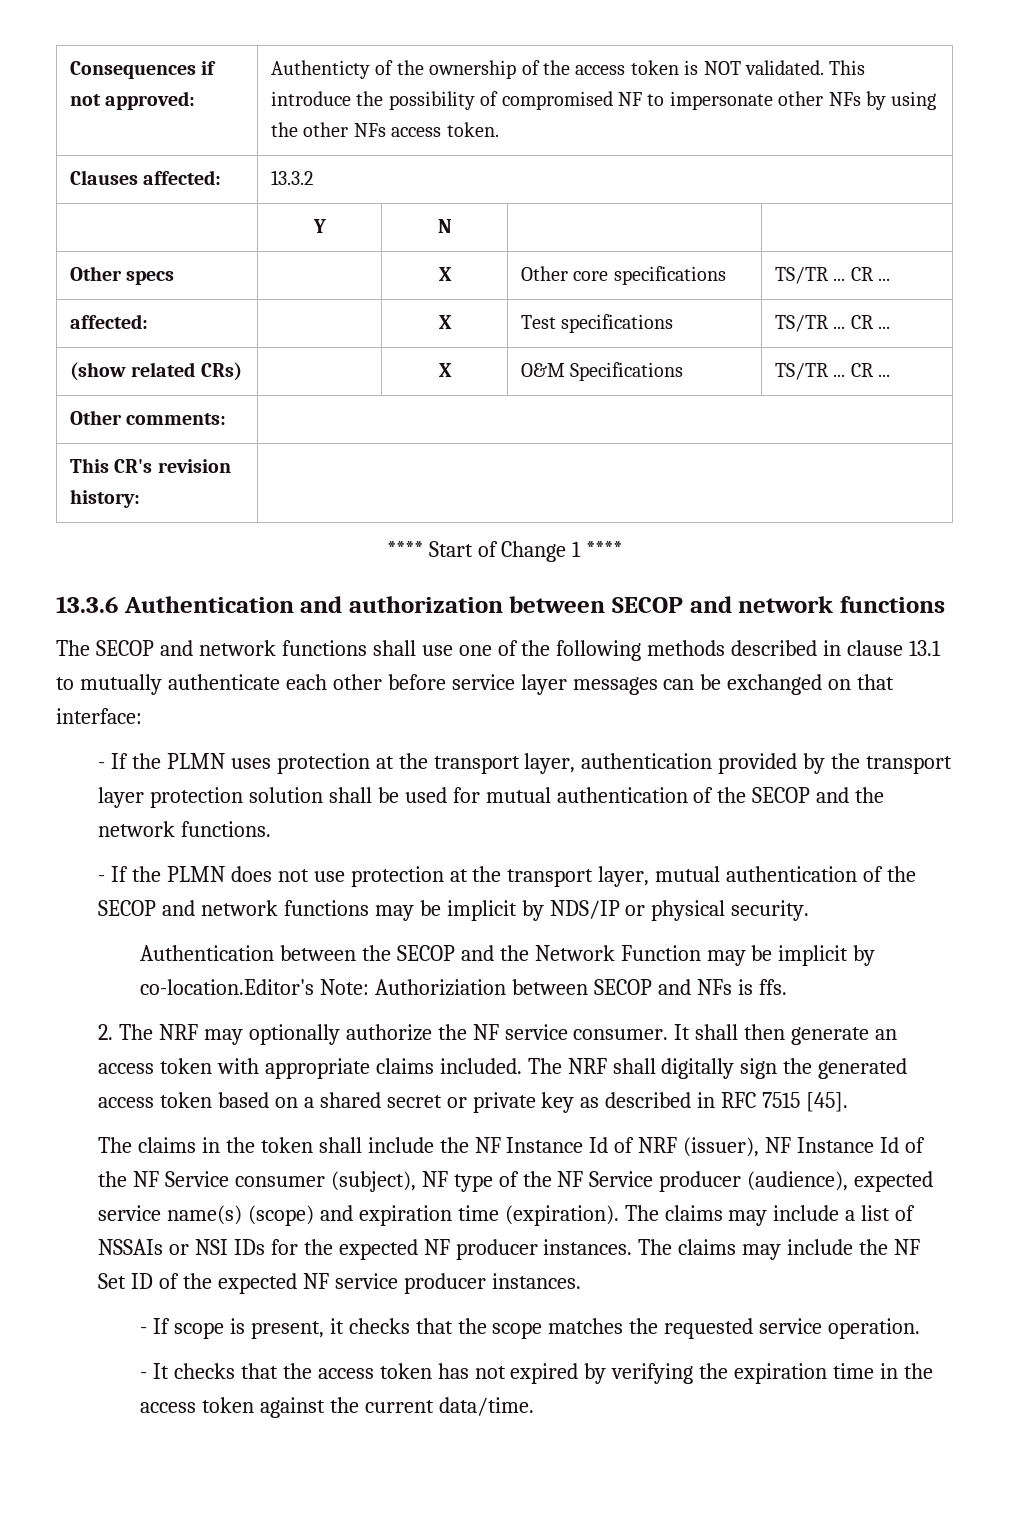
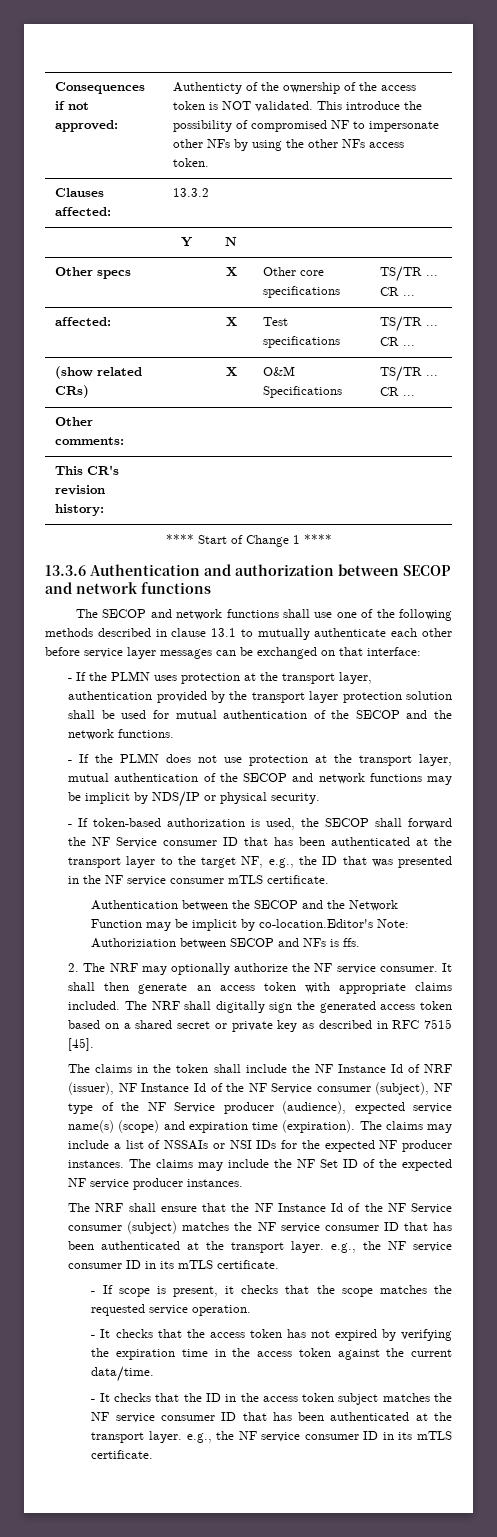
+ - If token-based authorization is used, the SECOP shall forward the NF Service consumer ID that has been authenticated at the transport layer to the target NF, e.g., the ID that was presented in the NF service consumer mTLS certificate.
+ The NRF shall ensure that the NF Instance Id of the NF Service consumer (subject) matches the NF service consumer ID that has been authenticated at the transport layer. e.g., the NF service consumer ID in its mTLS certificate.
+ - It checks that the ID in the access token subject matches the NF service consumer ID that has been authenticated at the transport layer. e.g., the NF service consumer ID in its mTLS certificate.

